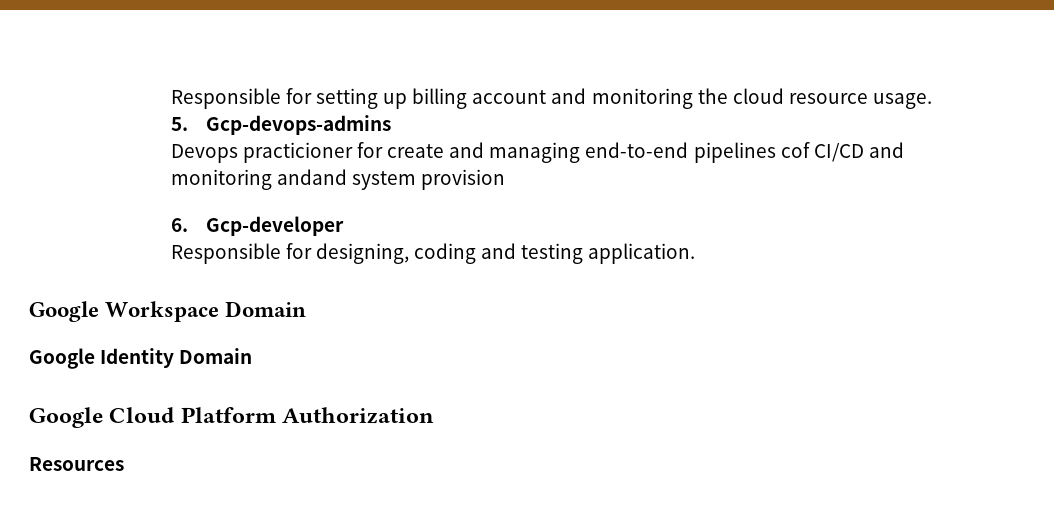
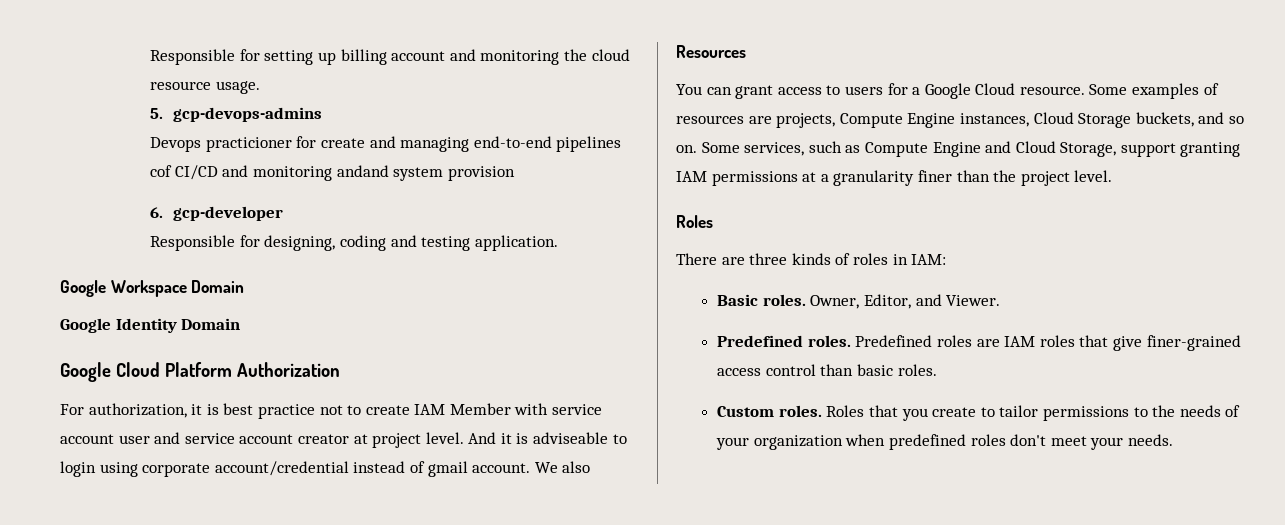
- 5. Gcp-devops-admins
+ 5. gcp-devops-admins
- 6. Gcp-developer
+ 6. gcp-developer
+ For authorization, it is best practice not to create IAM Member with service account user and service account creator at project level. And it is adviseable to login using corporate account/credential instead of gmail account. We also
  Resources
+ You can grant access to users for a Google Cloud resource. Some examples of resources are projects, Compute Engine instances, Cloud Storage buckets, and so on. Some services, such as Compute Engine and Cloud Storage, support granting IAM permissions at a granularity finer than the project level.
+ Roles
+ There are three kinds of roles in IAM:
+ Basic roles. Owner, Editor, and Viewer.
+ Predefined roles. Predefined roles are IAM roles that give finer-grained access control than basic roles.
+ Custom roles. Roles that you create to tailor permissions to the needs of your organization when predefined roles don't meet your needs.

